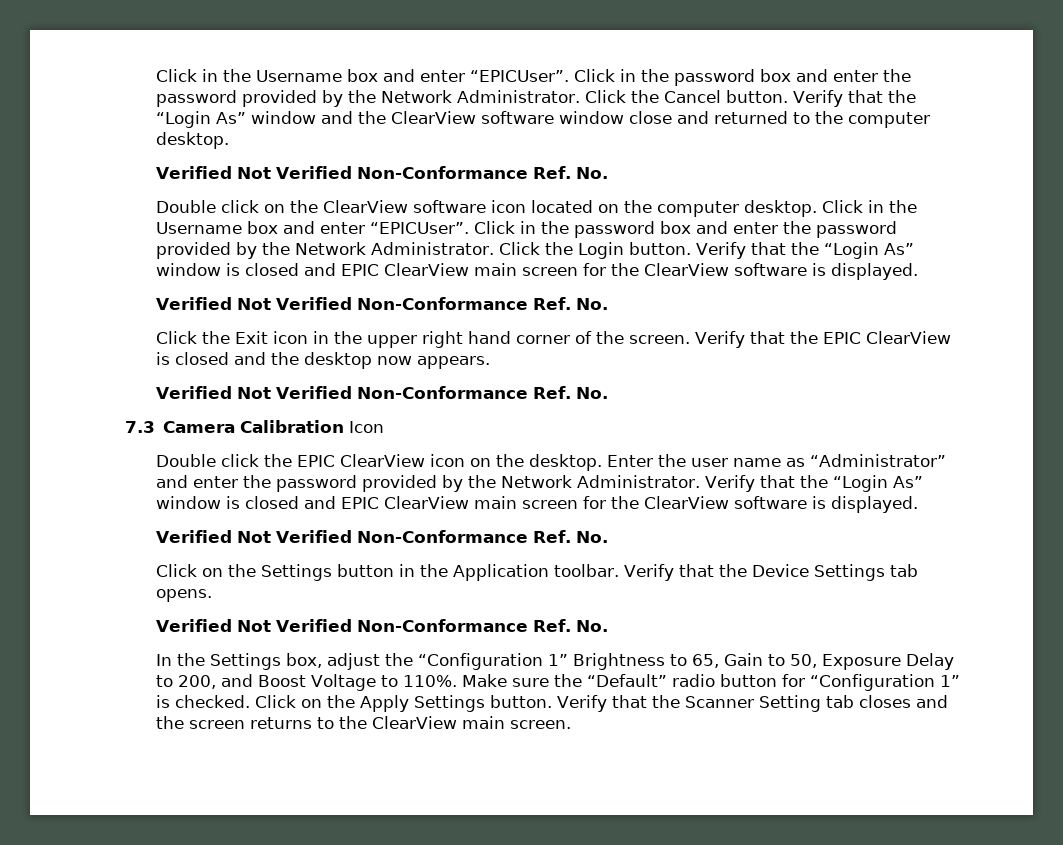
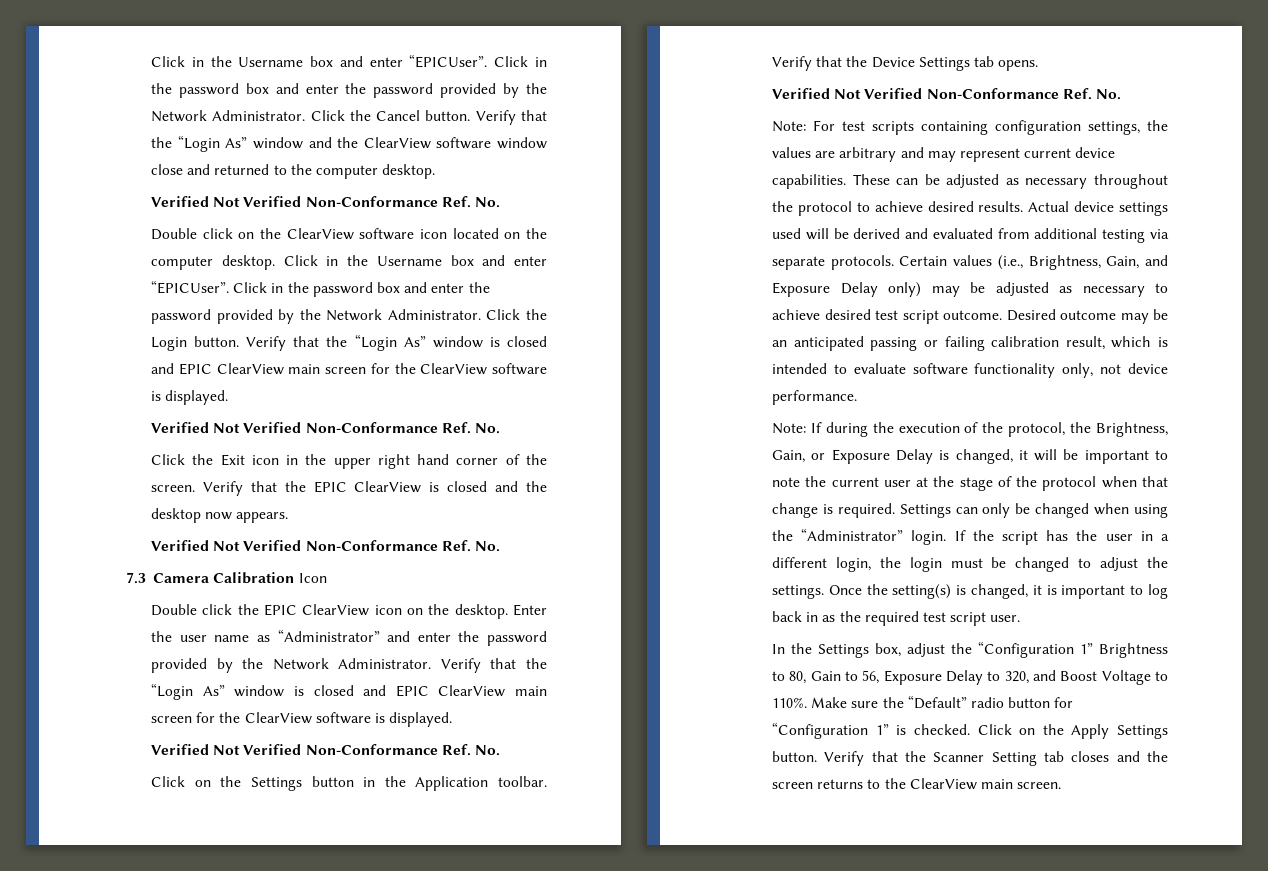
+ Note: For test scripts containing configuration settings, the values are arbitrary and may represent current device capabilities. These can be adjusted as necessary throughout the protocol to achieve desired results. Actual device settings used will be derived and evaluated from additional testing via separate protocols. Certain values (i.e., Brightness, Gain, and Exposure Delay only) may be adjusted as necessary to achieve desired test script outcome. Desired outcome may be an anticipated passing or failing calibration result, which is intended to evaluate software functionality only, not device performance.
+ Note: If during the execution of the protocol, the Brightness, Gain, or Exposure Delay is changed, it will be important to note the current user at the stage of the protocol when that change is required. Settings can only be changed when using the “Administrator” login. If the script has the user in a different login, the login must be changed to adjust the settings. Once the setting(s) is changed, it is important to log back in as the required test script user.
- In the Settings box, adjust the “Configuration 1” Brightness to 65, Gain to 50, Exposure Delay to 200, and Boost Voltage to 110%.
+ In the Settings box, adjust the “Configuration 1” Brightness to 80, Gain to 56, Exposure Delay to 320, and Boost Voltage to 110%.

